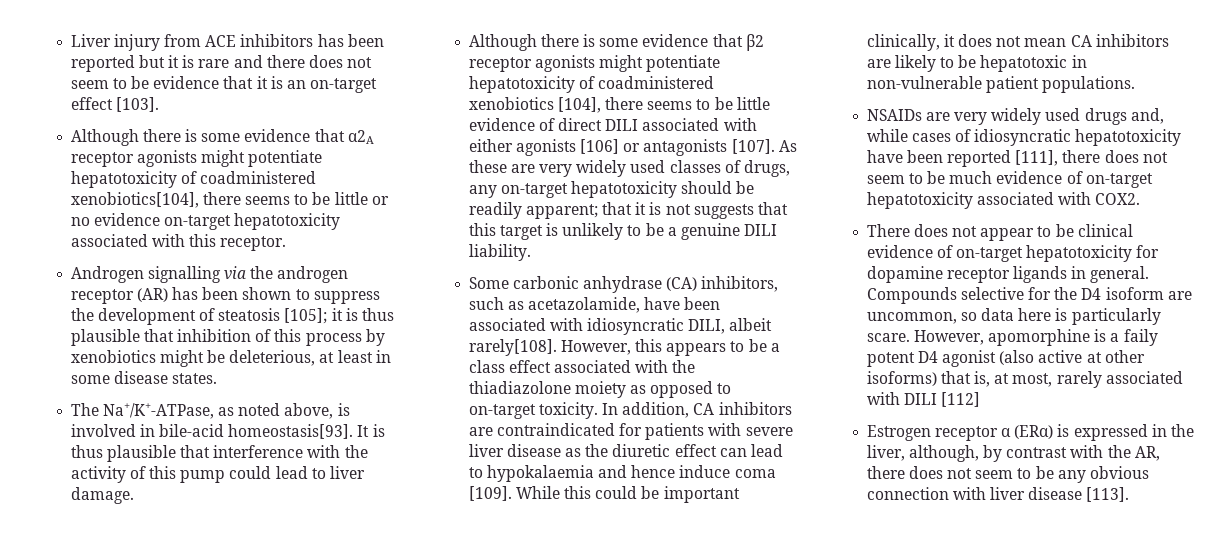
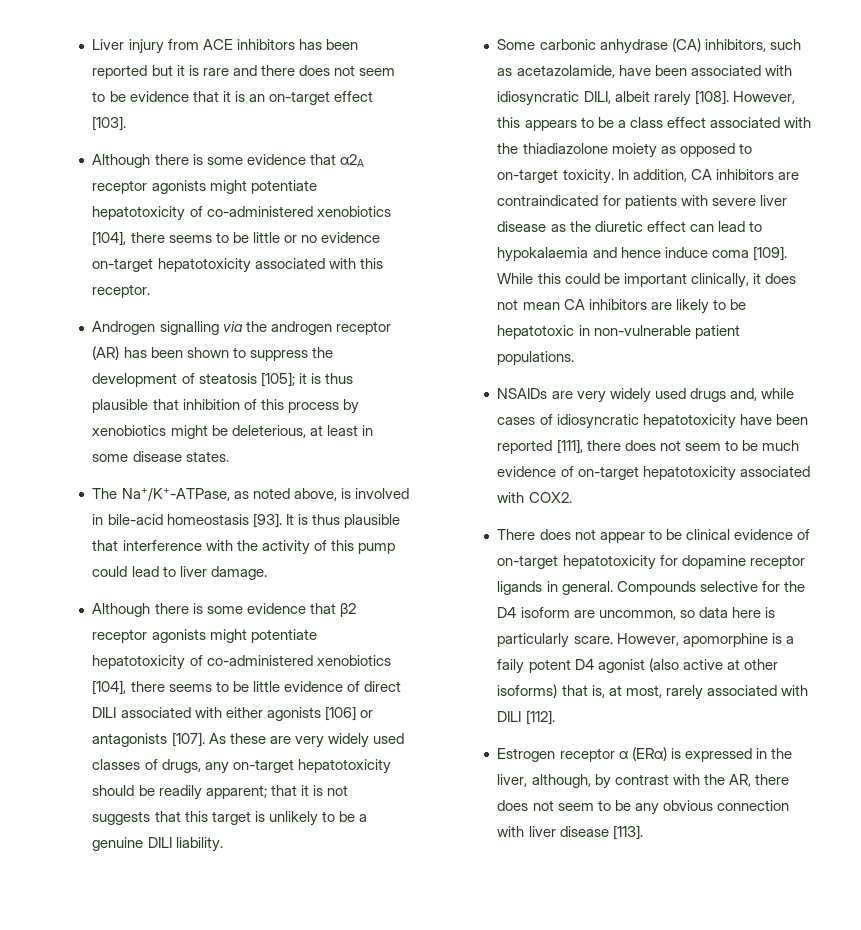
- Although there is some evidence that α2A receptor agonists might potentiate hepatotoxicity of coadministered xenobiotics[104], there seems to be little or no evidence on-target hepatotoxicity associated with this receptor.
+ Although there is some evidence that α2A receptor agonists might potentiate hepatotoxicity of co-administered xenobiotics [104], there seems to be little or no evidence on-target hepatotoxicity associated with this receptor.
- The Na+/K+-ATPase, as noted above, is involved in bile-acid homeostasis[93].
+ The Na+/K+-ATPase, as noted above, is involved in bile-acid homeostasis [93].
- Although there is some evidence that β2 receptor agonists might potentiate hepatotoxicity of coadministered xenobiotics [104], there seems to be little evidence of direct DILI associated with either agonists [106] or antagonists [107].
+ Although there is some evidence that β2 receptor agonists might potentiate hepatotoxicity of co-administered xenobiotics [104], there seems to be little evidence of direct DILI associated with either agonists [106] or antagonists [107].
- Some carbonic anhydrase (CA) inhibitors, such as acetazolamide, have been associated with idiosyncratic DILI, albeit rarely[108].
+ Some carbonic anhydrase (CA) inhibitors, such as acetazolamide, have been associated with idiosyncratic DILI, albeit rarely [108].
- However, apomorphine is a faily potent D4 agonist (also active at other isoforms) that is, at most, rarely associated with DILI [112]
+ However, apomorphine is a faily potent D4 agonist (also active at other isoforms) that is, at most, rarely associated with DILI [112].

